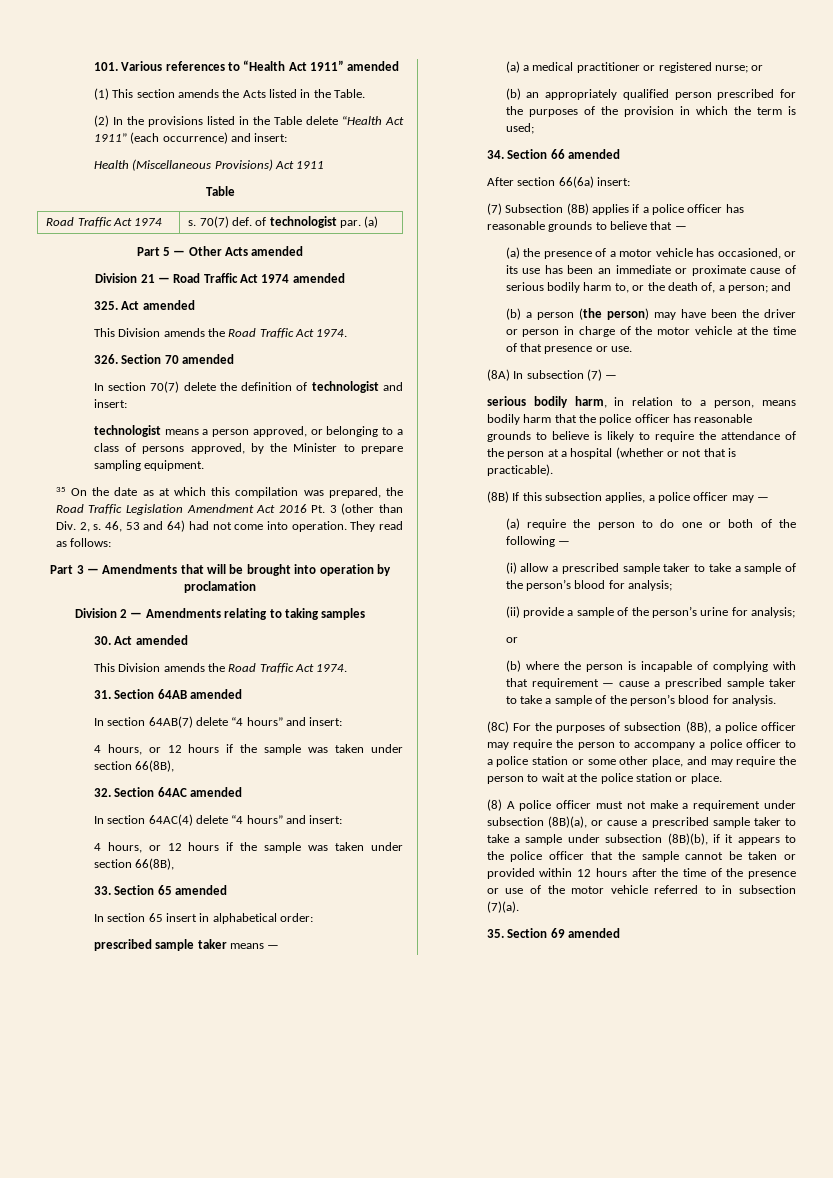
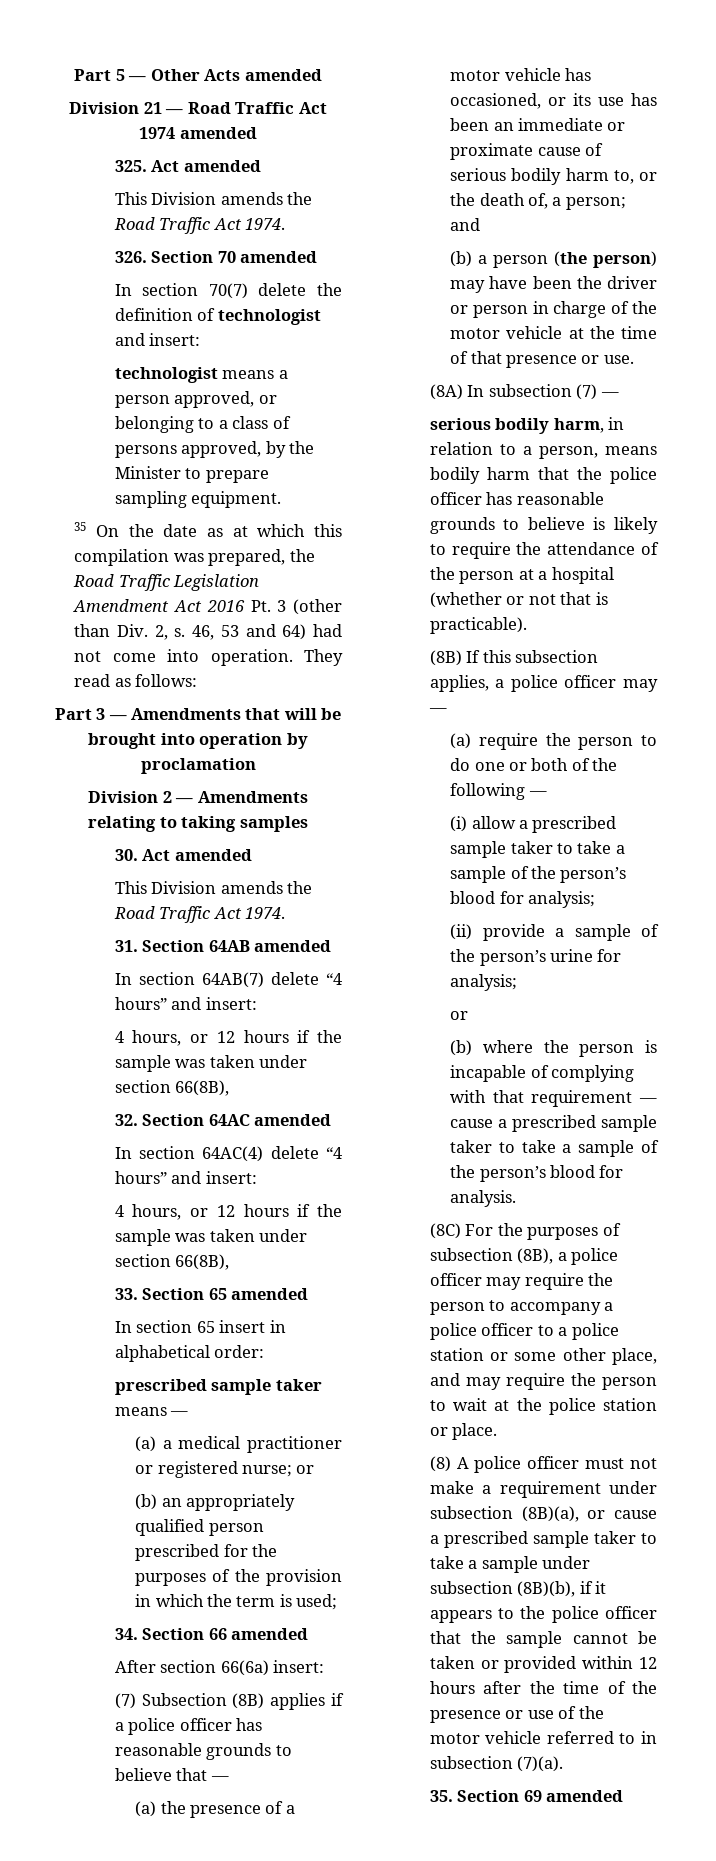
- 101. Various references to “Health Act 1911” amended
- (1) This section amends the Acts listed in the Table.
- (2) In the provisions listed in the Table delete “Health Act 1911” (each occurrence) and insert:
- Health (Miscellaneous Provisions) Act 1911
- Table
- Road Traffic Act 1974 | s. 70(7) def. of technologist par. (a)

